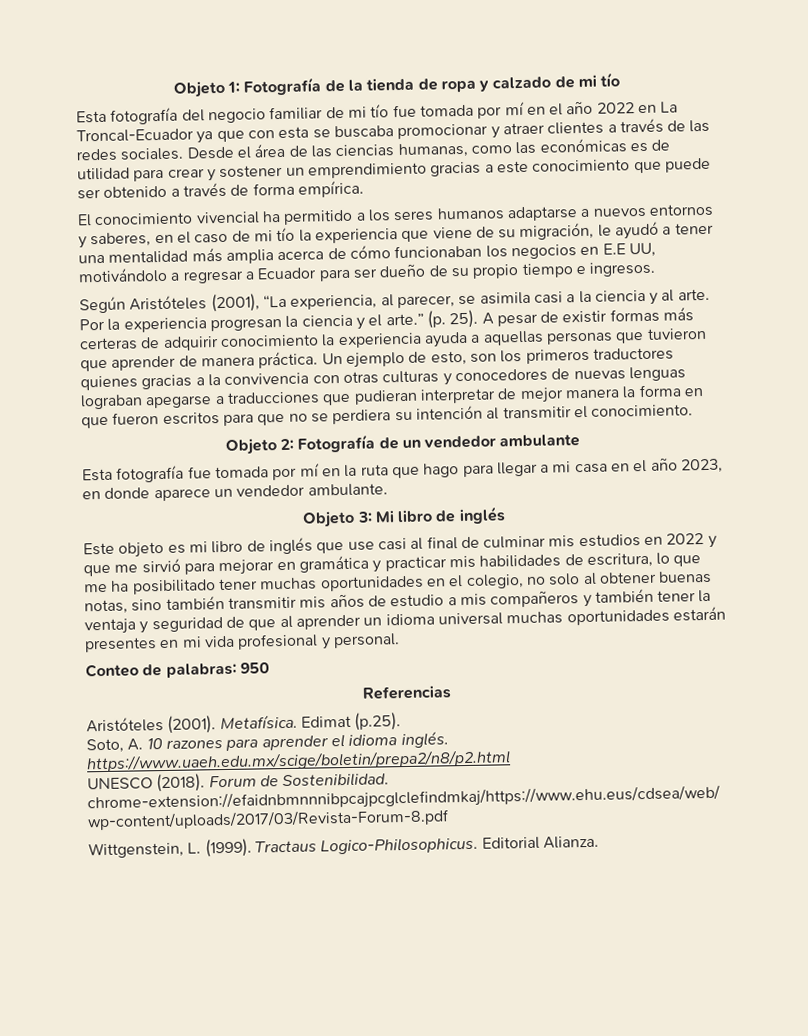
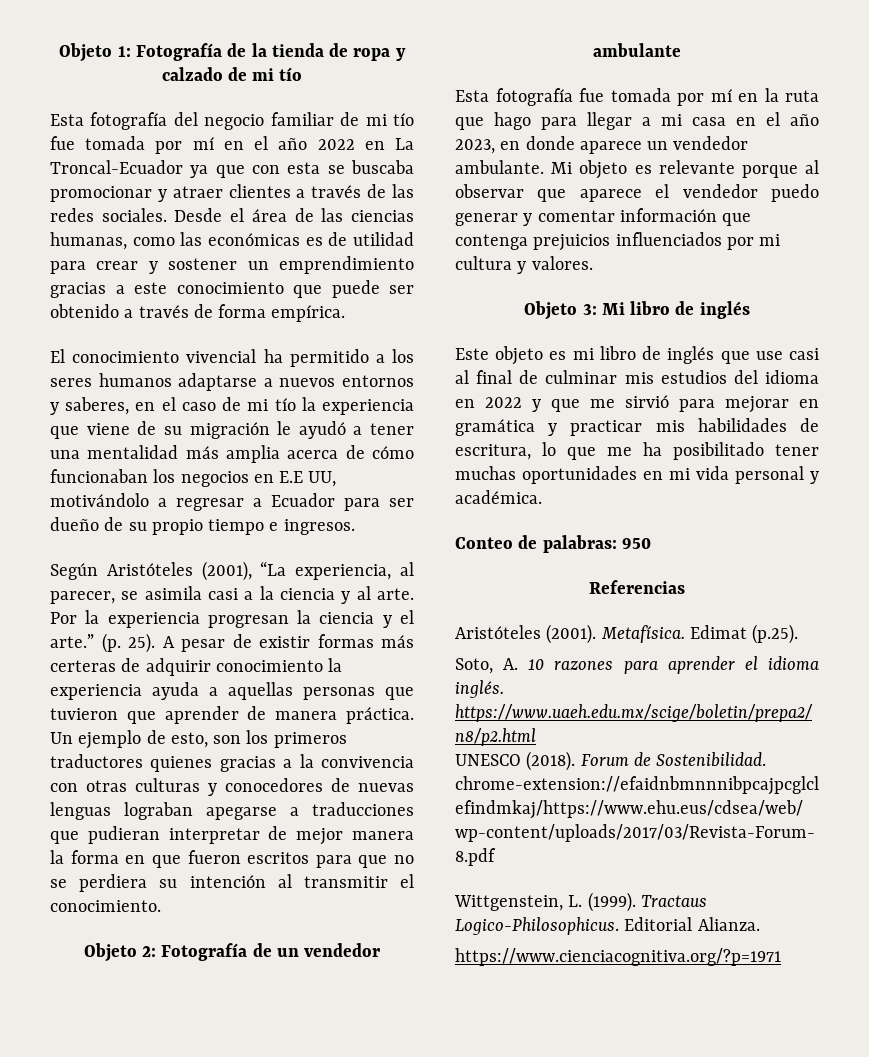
- El conocimiento vivencial ha permitido a los seres humanos adaptarse a nuevos entornos y saberes, en el caso de mi tío la experiencia que viene de su migración, le ayudó a tener una mentalidad más amplia acerca de cómo funcionaban los negocios en E.E UU, motivándolo a regresar a Ecuador para ser dueño de su propio tiempo e ingresos.
+ El conocimiento vivencial ha permitido a los seres humanos adaptarse a nuevos entornos y saberes, en el caso de mi tío la experiencia que viene de su migración le ayudó a tener una mentalidad más amplia acerca de cómo funcionaban los negocios en E.E UU, motivándolo a regresar a Ecuador para ser dueño de su propio tiempo e ingresos.
+ Mi objeto es relevante porque al observar que aparece el vendedor puedo generar y comentar información que contenga prejuicios influenciados por mi cultura y valores.
- Este objeto es mi libro de inglés que use casi al final de culminar mis estudios en 2022 y que me sirvió para mejorar en gramática y practicar mis habilidades de escritura, lo que me ha posibilitado tener muchas oportunidades en el colegio, no solo al obtener buenas notas, sino también transmitir mis años de estudio a mis compañeros y también tener la ventaja y seguridad de que al aprender un idioma universal muchas oportunidades estarán presentes en mi vida profesional y personal.
+ Este objeto es mi libro de inglés que use casi al final de culminar mis estudios del idioma en 2022 y que me sirvió para mejorar en gramática y practicar mis habilidades de escritura, lo que me ha posibilitado tener muchas oportunidades en mi vida personal y académica.
+ https://www.cienciacognitiva.org/?p=1971

